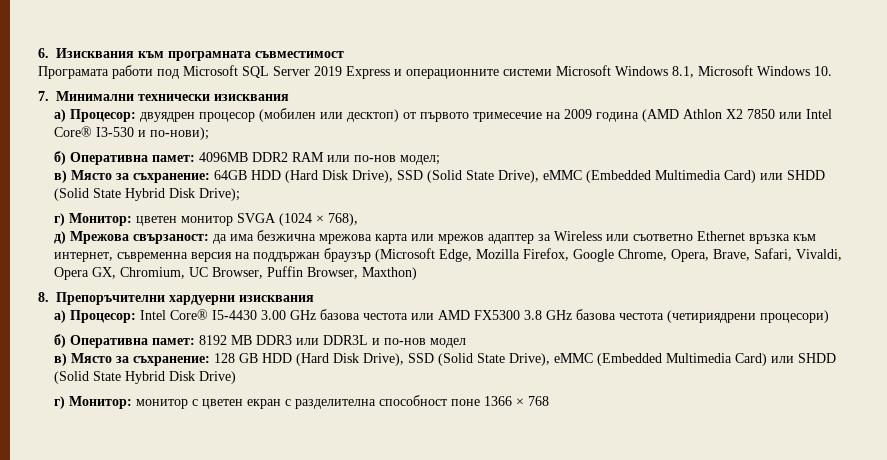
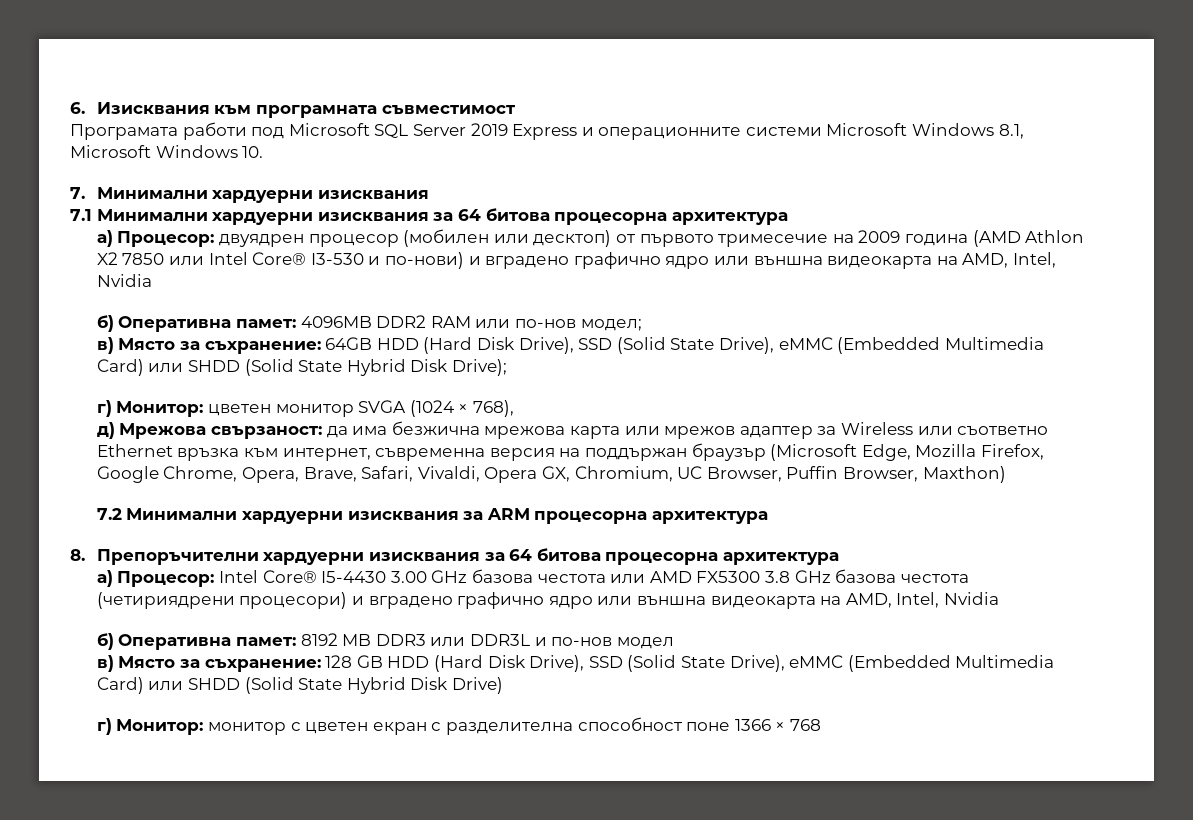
- 7. Минимални технически изисквания
+ 7. Минимални хардуерни изисквания
+ 7.1 Минимални хардуерни изисквания за 64 битова процесорна архитектура
- а) Процесор: двуядрен процесор (мобилен или десктоп) от първото тримесечие на 2009 година (AMD Athlon X2 7850 или Intel Core® I3-530 и по-нови);
+ а) Процесор: двуядрен процесор (мобилен или десктоп) от първото тримесечие на 2009 година (AMD Athlon X2 7850 или Intel Core® I3-530 и по-нови) и вградено графично ядро или външна видеокарта на AMD, Intel, Nvidia
+ 7.2 Минимални хардуерни изисквания за ARM процесорна архитектура
- 8. Препоръчителни хардуерни изисквания
+ 8. Препоръчителни хардуерни изисквания за 64 битова процесорна архитектура
- а) Процесор: Intel Core® I5-4430 3.00 GHz базова честота или AMD FX5300 3.8 GHz базова честота (четириядрени процесори)
+ а) Процесор: Intel Core® I5-4430 3.00 GHz базова честота или AMD FX5300 3.8 GHz базова честота (четириядрени процесори) и вградено графично ядро или външна видеокарта на AMD, Intel, Nvidia

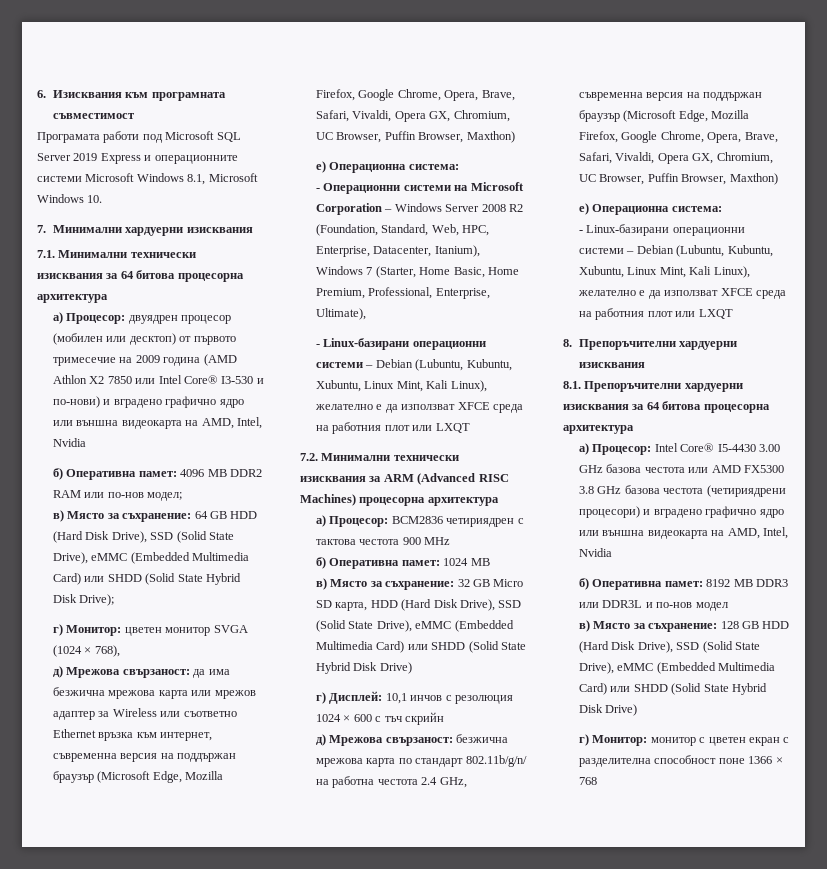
- 7.1 Минимални хардуерни изисквания за 64 битова процесорна архитектура
+ 7.1. Минимални технически изисквания за 64 битова процесорна архитектура
- б) Оперативна памет: 4096MB DDR2 RAM или по-нов модел;
+ б) Оперативна памет: 4096 MB DDR2 RAM или по-нов модел;
- в) Място за съхранение: 64GB HDD (Hard Disk Drive), SSD (Solid State Drive), eMMC (Embedded Multimedia Card) или SHDD (Solid State Hybrid Disk Drive);
+ в) Място за съхранение: 64 GB HDD (Hard Disk Drive), SSD (Solid State Drive), eMMC (Embedded Multimedia Card) или SHDD (Solid State Hybrid Disk Drive);
  д) Мрежова свързаност: да има безжична мрежова карта или мрежов адаптер за Wireless или съответно Ethernet връзка към интернет, съвременна версия на поддържан браузър (Microsoft Edge, Mozilla Firefox, Google Chrome, Opera, Brave, Safari, Vivaldi, Opera GX, Chromium, UC Browser, Puffin Browser, Maxthon)
- 7.2 Минимални хардуерни изисквания за ARM процесорна архитектура
+ е) Операционна система:
+ - Операционни системи на Microsoft Corporation – Windows Server 2008 R2 (Foundation, Standard, Web, HPC, Enterprise, Datacenter, Itanium), Windows 7 (Starter, Home Basic, Home Premium, Professional, Enterprise, Ultimate),
+ - Linux-базирани операционни системи – Debian (Lubuntu, Kubuntu, Xubuntu, Linux Mint, Kali Linux), желателно е да използват XFCE среда на работния плот или LXQT
+ 7.2. Минимални технически изисквания за ARM (Advanced RISC Machines) процесорна архитектура
+ а) Процесор: BCM2836 четириядрен с тактова честота 900 MHz
+ б) Оперативна памет: 1024 MB
+ в) Място за съхранение: 32 GB Micro SD карта, HDD (Hard Disk Drive), SSD (Solid State Drive), eMMC (Embedded Multimedia Card) или SHDD (Solid State Hybrid Disk Drive)
+ г) Дисплей: 10,1 инчов с резолюция 1024 × 600 с тъч скрийн
+ д) Мрежова свързаност: безжична мрежова карта по стандарт 802.11b/g/n/ на работна честота 2.4 GHz, съвременна версия на поддържан браузър (Microsoft Edge, Mozilla Firefox, Google Chrome, Opera, Brave, Safari, Vivaldi, Opera GX, Chromium, UC Browser, Puffin Browser, Maxthon)
+ е) Операционна система:
+ - Linux-базирани операционни системи – Debian (Lubuntu, Kubuntu, Xubuntu, Linux Mint, Kali Linux), желателно е да използват XFCE среда на работния плот или LXQT
- 8. Препоръчителни хардуерни изисквания за 64 битова процесорна архитектура
+ 8. Препоръчителни хардуерни изисквания
+ 8.1. Препоръчителни хардуерни изисквания за 64 битова процесорна архитектура

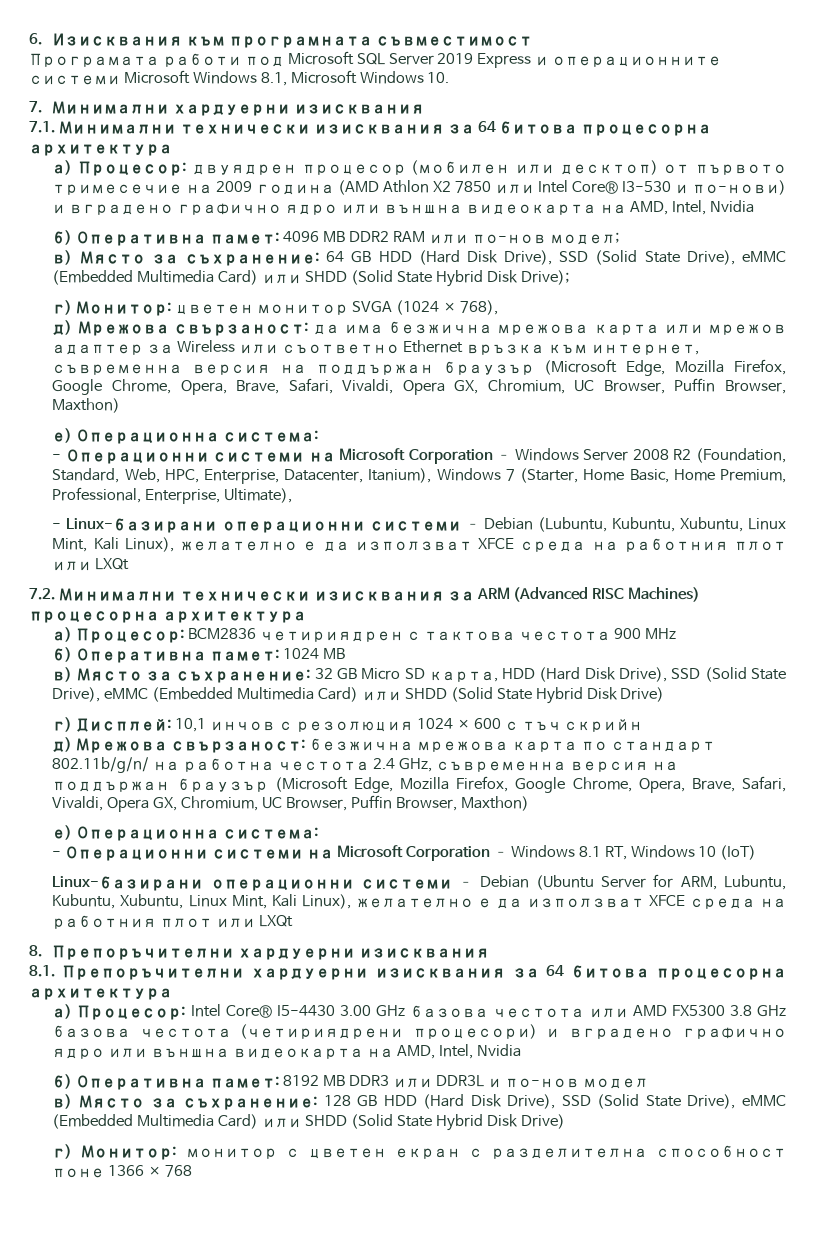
  - Операционни системи на Microsoft Corporation – Windows Server 2008 R2 (Foundation, Standard, Web, HPC, Enterprise, Datacenter, Itanium), Windows 7 (Starter, Home Basic, Home Premium, Professional, Enterprise, Ultimate),
- - Linux-базирани операционни системи – Debian (Lubuntu, Kubuntu, Xubuntu, Linux Mint, Kali Linux), желателно е да използват XFCE среда на работния плот или LXQT
+ - Linux-базирани операционни системи – Debian (Lubuntu, Kubuntu, Xubuntu, Linux Mint, Kali Linux), желателно е да използват XFCE среда на работния плот или LXQt
  д) Мрежова свързаност: безжична мрежова карта по стандарт 802.11b/g/n/ на работна честота 2.4 GHz, съвременна версия на поддържан браузър (Microsoft Edge, Mozilla Firefox, Google Chrome, Opera, Brave, Safari, Vivaldi, Opera GX, Chromium, UC Browser, Puffin Browser, Maxthon)
  е) Операционна система:
- - Linux-базирани операционни системи – Debian (Lubuntu, Kubuntu, Xubuntu, Linux Mint, Kali Linux), желателно е да използват XFCE среда на работния плот или LXQT
+ - Операционни системи на Microsoft Corporation – Windows 8.1 RT, Windows 10 (IoT)
+ Linux-базирани операционни системи – Debian (Ubuntu Server for ARM, Lubuntu, Kubuntu, Xubuntu, Linux Mint, Kali Linux), желателно е да използват XFCE среда на работния плот или LXQt

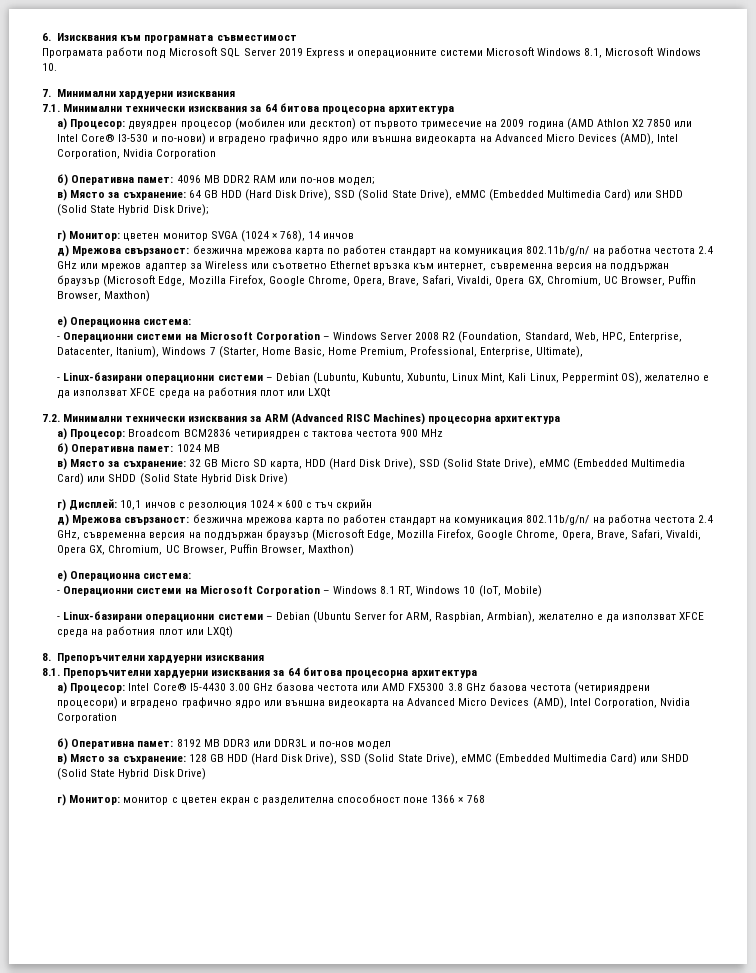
- а) Процесор: двуядрен процесор (мобилен или десктоп) от първото тримесечие на 2009 година (AMD Athlon X2 7850 или Intel Core® I3-530 и по-нови) и вградено графично ядро или външна видеокарта на AMD, Intel, Nvidia
+ а) Процесор: двуядрен процесор (мобилен или десктоп) от първото тримесечие на 2009 година (AMD Athlon X2 7850 или Intel Core® I3-530 и по-нови) и вградено графично ядро или външна видеокарта на Advanced Micro Devices (AMD), Intel Corporation, Nvidia Corporation
- г) Монитор: цветен монитор SVGA (1024 × 768),
- д) Мрежова свързаност: да има безжична мрежова карта или мрежов адаптер за Wireless или съответно Ethernet връзка към интернет, съвременна версия на поддържан браузър (Microsoft Edge, Mozilla Firefox, Google Chrome, Opera, Brave, Safari, Vivaldi, Opera GX, Chromium, UC Browser, Puffin Browser, Maxthon)
+ г) Монитор: цветен монитор SVGA (1024 × 768), 14 инчов
+ д) Мрежова свързаност: безжична мрежова карта по работен стандарт на комуникация 802.11b/g/n/ на работна честота 2.4 GHz или мрежов адаптер за Wireless или съответно Ethernet връзка към интернет, съвременна версия на поддържан браузър (Microsoft Edge, Mozilla Firefox, Google Chrome, Opera, Brave, Safari, Vivaldi, Opera GX, Chromium, UC Browser, Puffin Browser, Maxthon)
- - Linux-базирани операционни системи – Debian (Lubuntu, Kubuntu, Xubuntu, Linux Mint, Kali Linux), желателно е да използват XFCE среда на работния плот или LXQt
+ - Linux-базирани операционни системи – Debian (Lubuntu, Kubuntu, Xubuntu, Linux Mint, Kali Linux, Peppermint OS), желателно е да използват XFCE среда на работния плот или LXQt
- а) Процесор: BCM2836 четириядрен с тактова честота 900 MHz
+ а) Процесор: Broadcom BCM2836 четириядрен с тактова честота 900 MHz
- д) Мрежова свързаност: безжична мрежова карта по стандарт 802.11b/g/n/ на работна честота 2.4 GHz, съвременна версия на поддържан браузър (Microsoft Edge, Mozilla Firefox, Google Chrome, Opera, Brave, Safari, Vivaldi, Opera GX, Chromium, UC Browser, Puffin Browser, Maxthon)
+ д) Мрежова свързаност: безжична мрежова карта по работен стандарт на комуникация 802.11b/g/n/ на работна честота 2.4 GHz, съвременна версия на поддържан браузър (Microsoft Edge, Mozilla Firefox, Google Chrome, Opera, Brave, Safari, Vivaldi, Opera GX, Chromium, UC Browser, Puffin Browser, Maxthon)
- - Операционни системи на Microsoft Corporation – Windows 8.1 RT, Windows 10 (IoT)
- Linux-базирани операционни системи – Debian (Ubuntu Server for ARM, Lubuntu, Kubuntu, Xubuntu, Linux Mint, Kali Linux), желателно е да използват XFCE среда на работния плот или LXQt
+ - Операционни системи на Microsoft Corporation – Windows 8.1 RT, Windows 10 (IoT, Mobile)
+ - Linux-базирани операционни системи – Debian (Ubuntu Server for ARM, Raspbian, Armbian), желателно е да използват XFCE среда на работния плот или LXQt)
- а) Процесор: Intel Core® I5-4430 3.00 GHz базова честота или AMD FX5300 3.8 GHz базова честота (четириядрени процесори) и вградено графично ядро или външна видеокарта на AMD, Intel, Nvidia
+ а) Процесор: Intel Core® I5-4430 3.00 GHz базова честота или AMD FX5300 3.8 GHz базова честота (четириядрени процесори) и вградено графично ядро или външна видеокарта на Advanced Micro Devices (AMD), Intel Corporation, Nvidia Corporation

